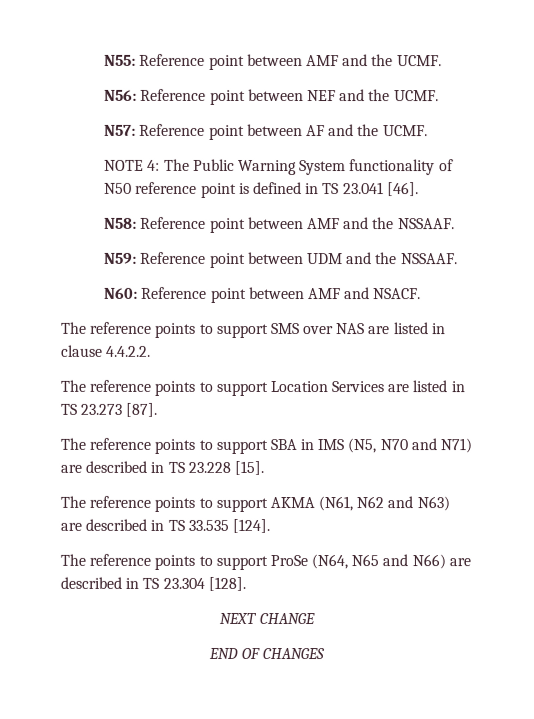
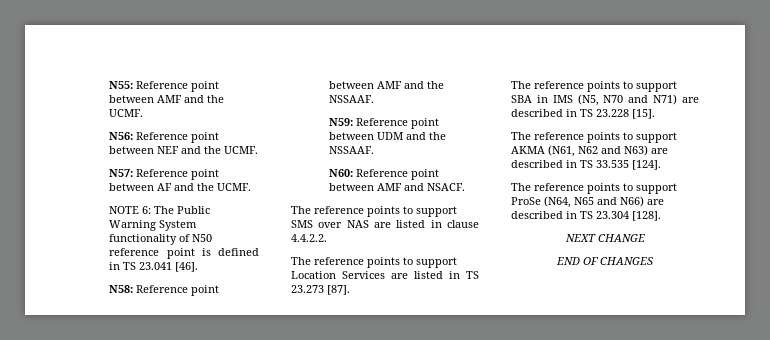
- NOTE 4: The Public Warning System functionality of N50 reference point is defined in TS 23.041 [46].
+ NOTE 6: The Public Warning System functionality of N50 reference point is defined in TS 23.041 [46].

